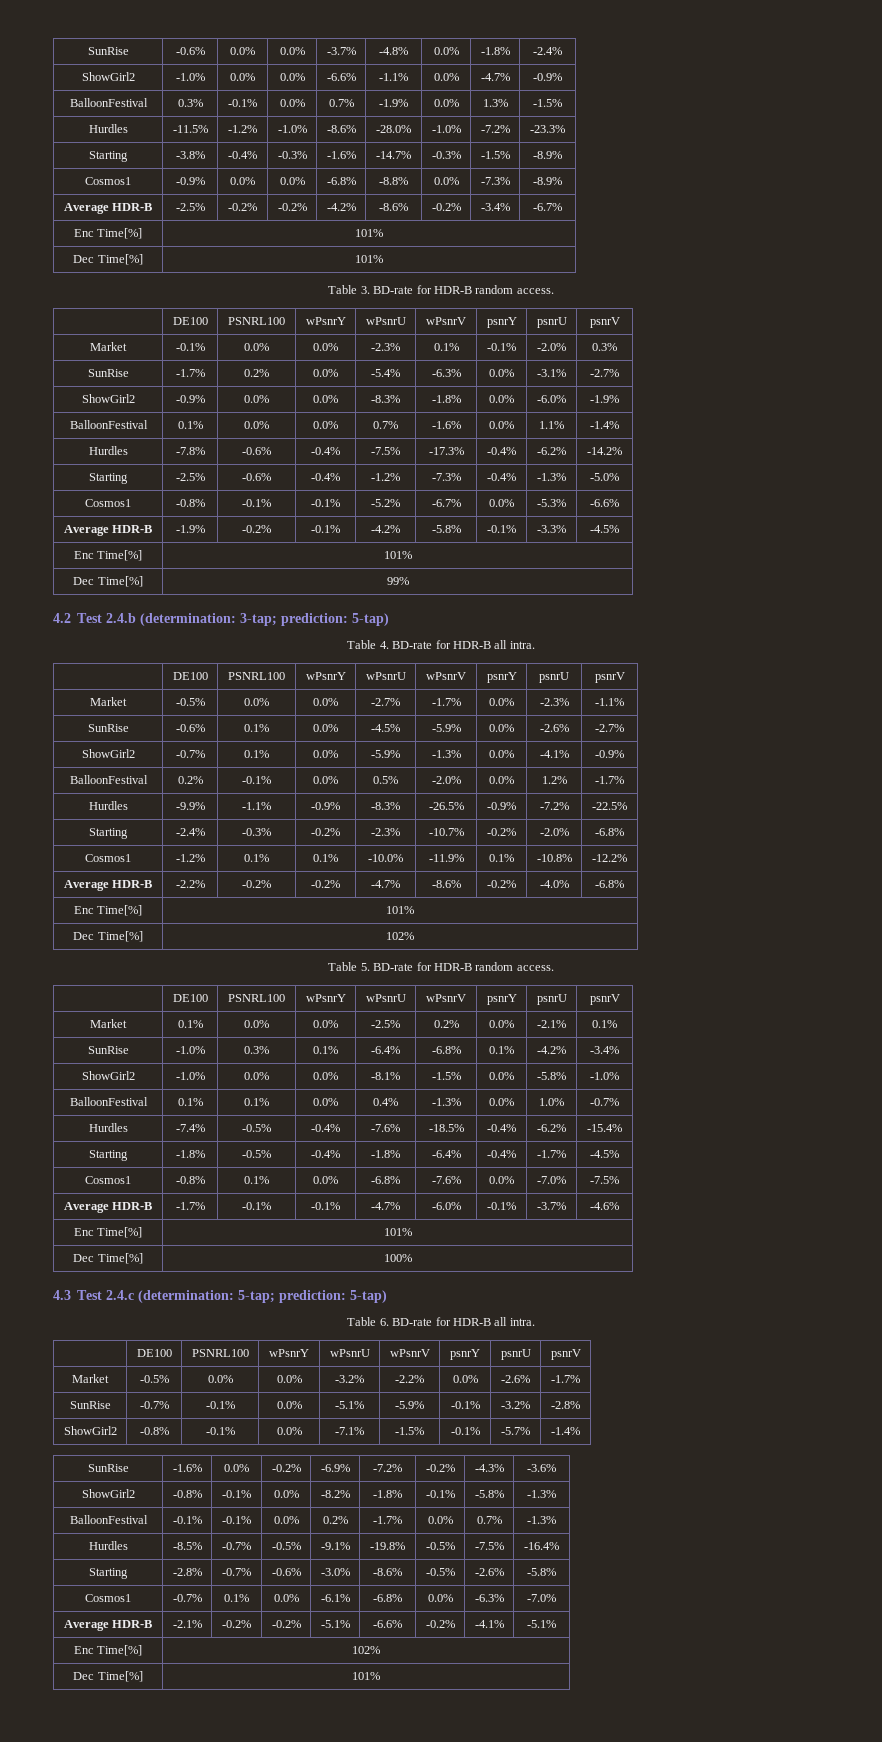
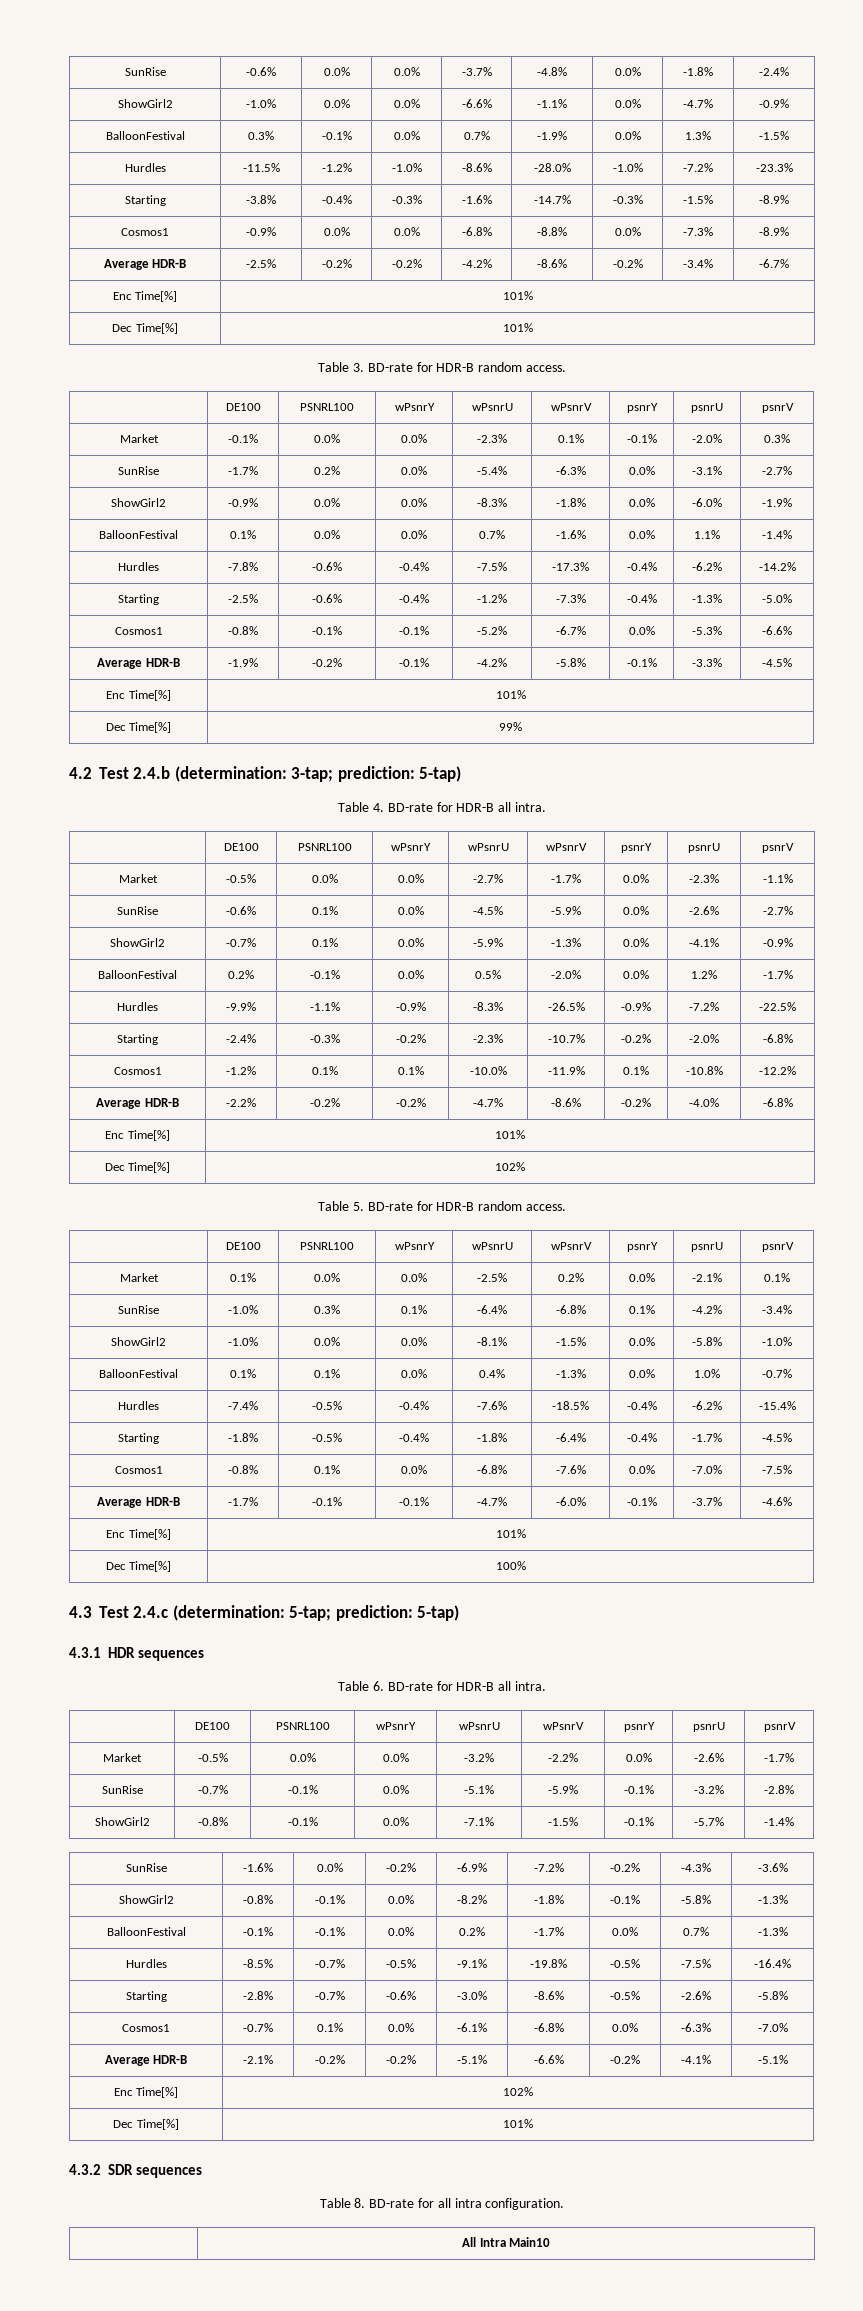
+ 4.3.1 HDR sequences
+ 4.3.2 SDR sequences
+ Table 8. BD-rate for all intra configuration.
+ | All Intra Main10

